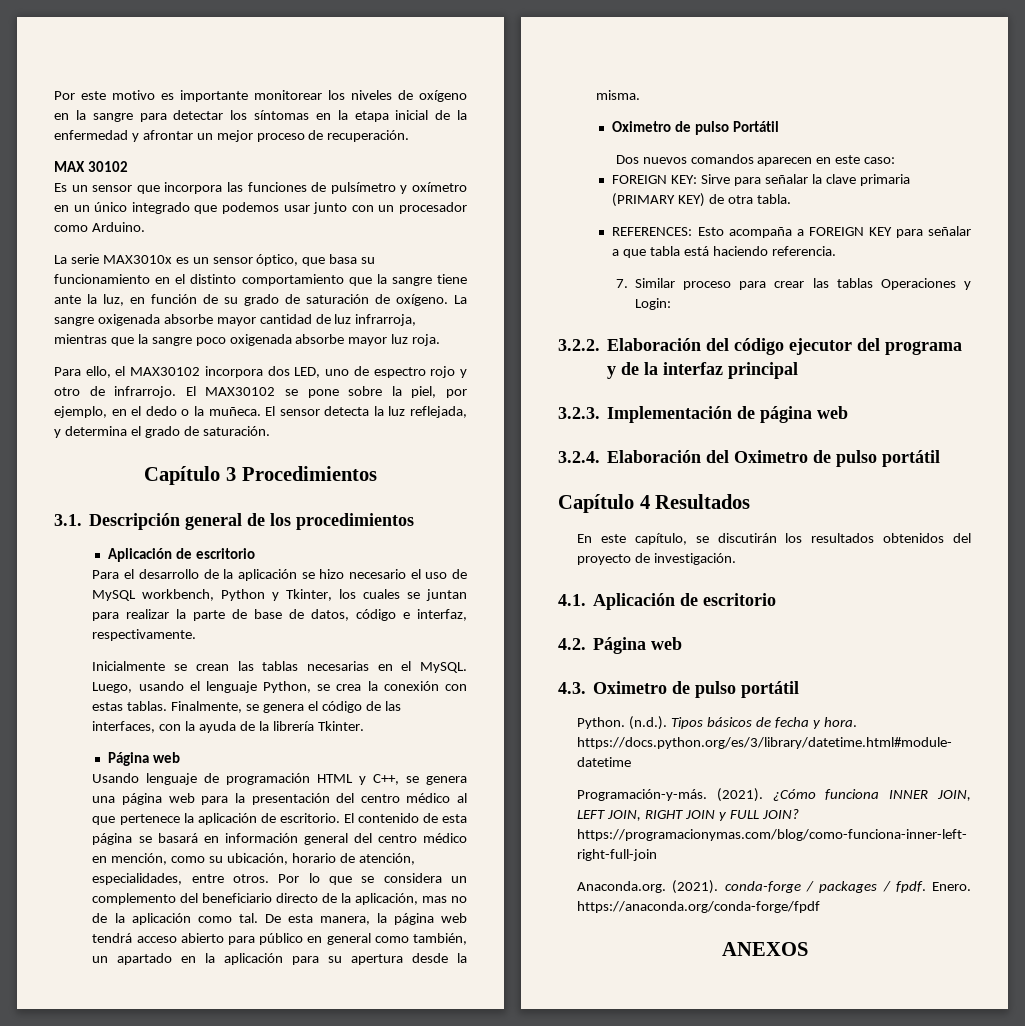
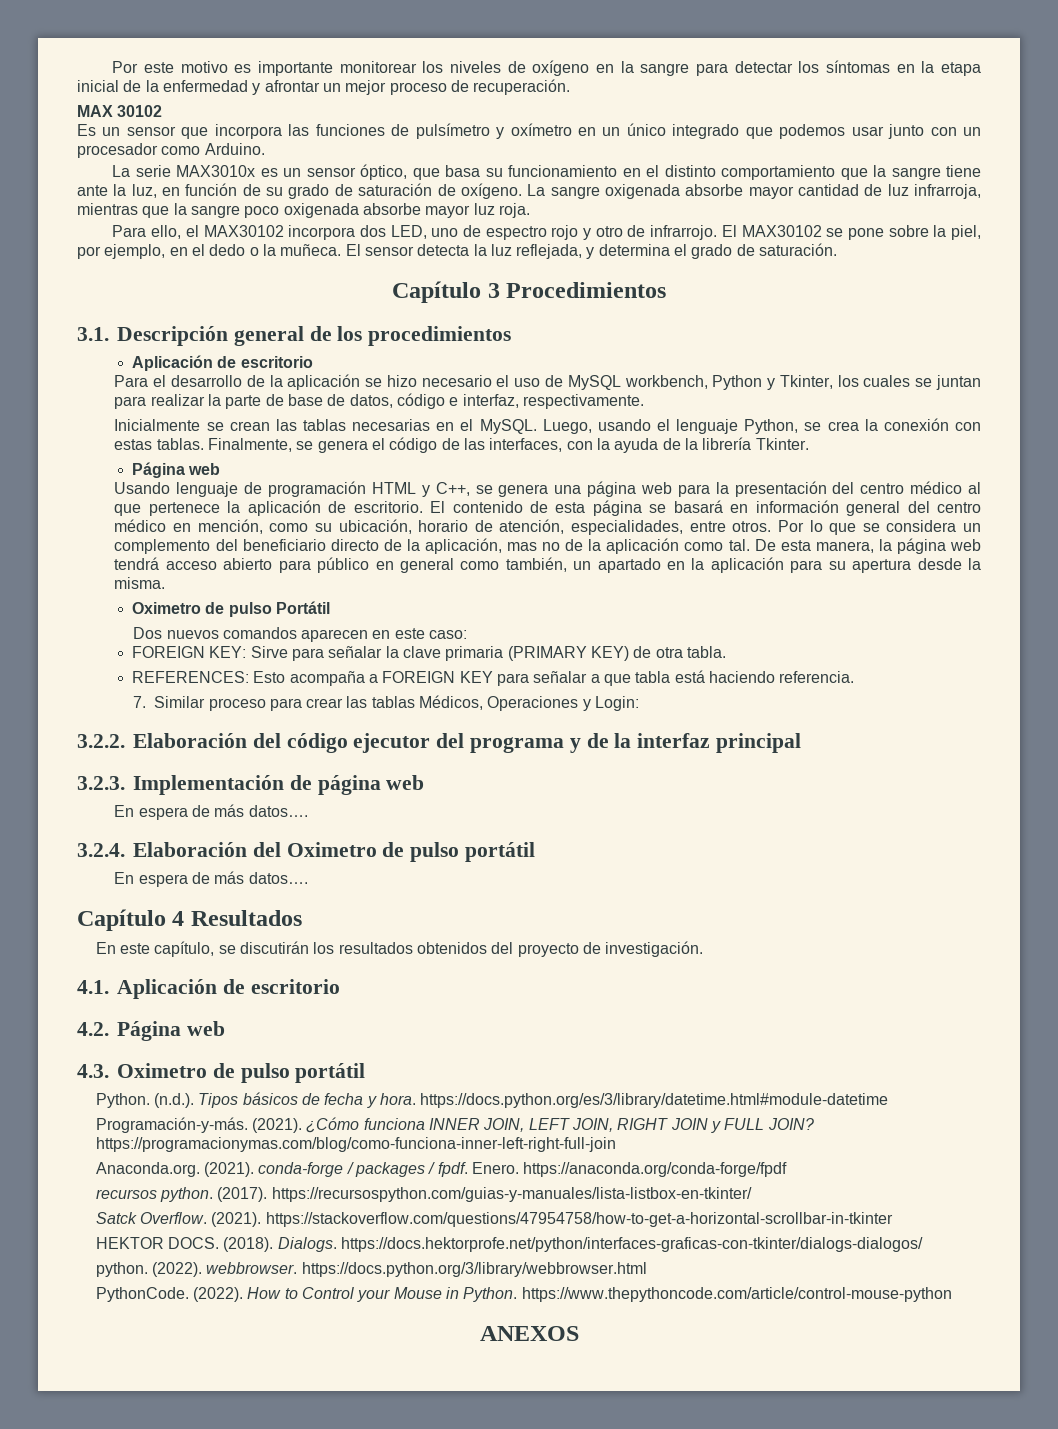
- 7. Similar proceso para crear las tablas Operaciones y Login:
+ 7. Similar proceso para crear las tablas Médicos, Operaciones y Login:
  3.2.3. Implementación de página web
+ En espera de más datos….
  3.2.4. Elaboración del Oximetro de pulso portátil
+ En espera de más datos….
+ recursos python. (2017). https://recursospython.com/guias-y-manuales/lista-listbox-en-tkinter/
+ Satck Overflow. (2021). https://stackoverflow.com/questions/47954758/how-to-get-a-horizontal-scrollbar-in-tkinter
+ HEKTOR DOCS. (2018). Dialogs. https://docs.hektorprofe.net/python/interfaces-graficas-con-tkinter/dialogs-dialogos/
+ python. (2022). webbrowser. https://docs.python.org/3/library/webbrowser.html
+ PythonCode. (2022). How to Control your Mouse in Python. https://www.thepythoncode.com/article/control-mouse-python

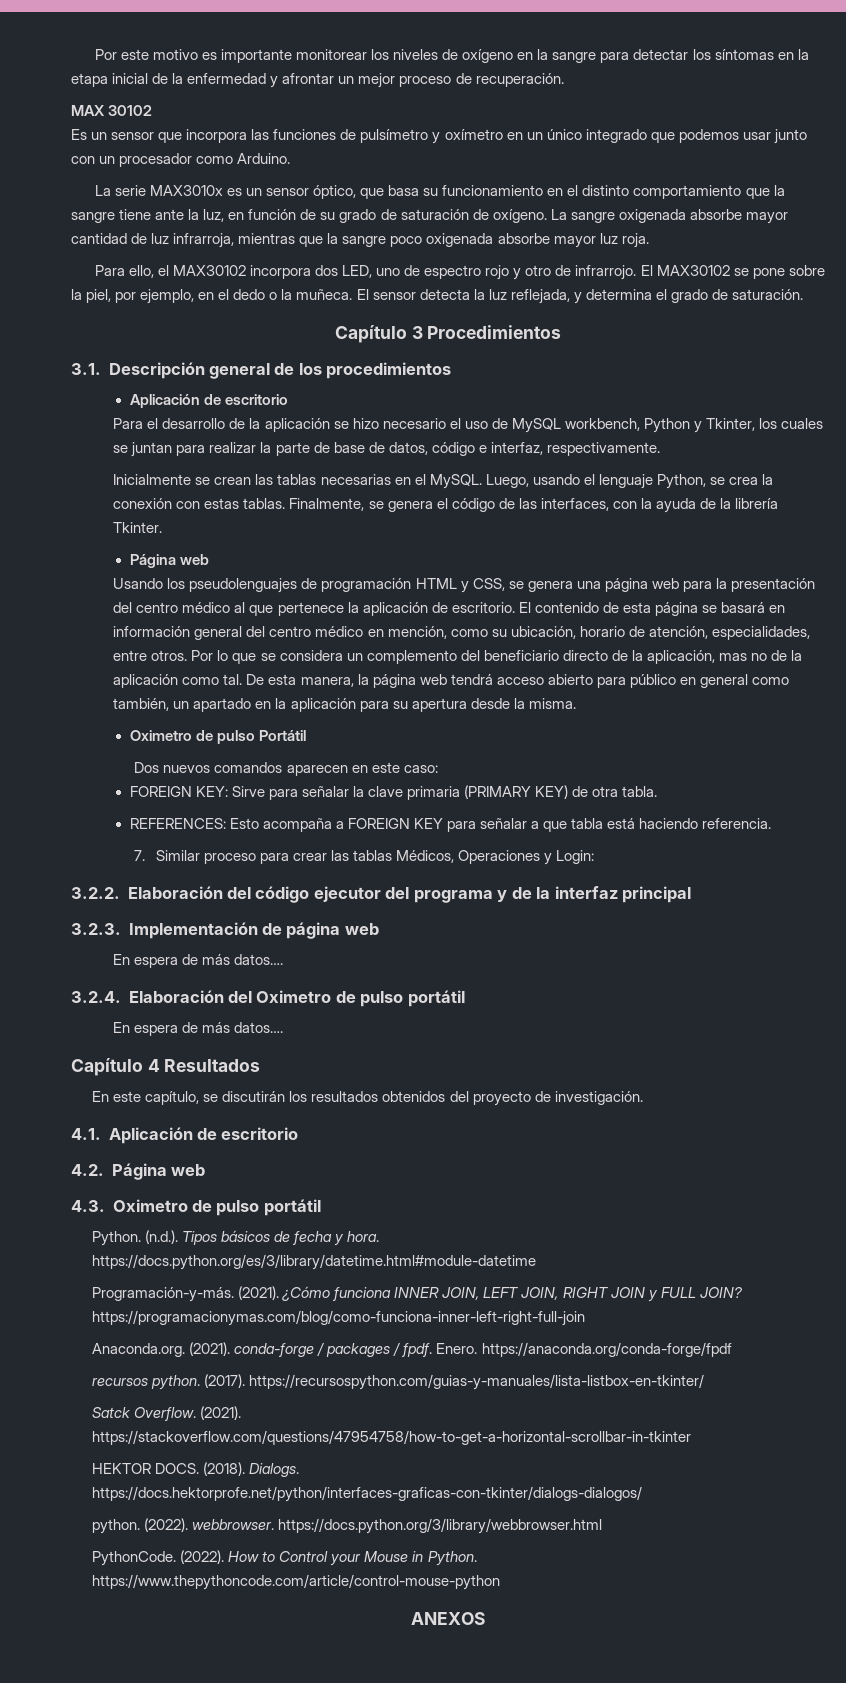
- Usando lenguaje de programación HTML y C++, se genera una página web para la presentación del centro médico al que pertenece la aplicación de escritorio.
+ Usando los pseudolenguajes de programación HTML y CSS, se genera una página web para la presentación del centro médico al que pertenece la aplicación de escritorio.

